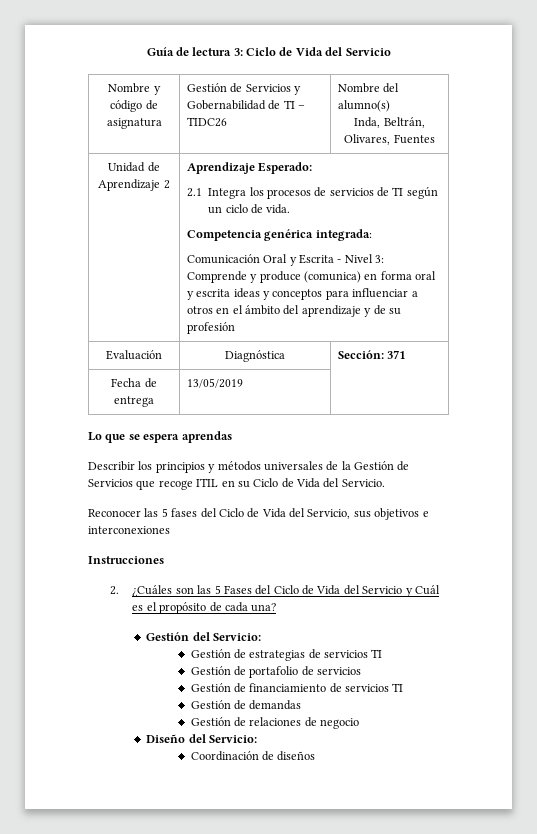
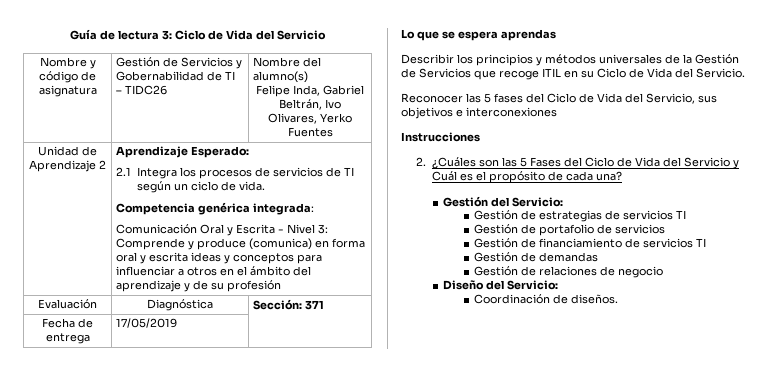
  Nombre y código de asignatura | Gestión de Servicios y Gobernabilidad de TI – TIDC26 | Nombre del alumno(s)
- Inda, Beltrán, Olivares, Fuentes
+ Felipe Inda, Gabriel Beltrán, Ivo Olivares, Yerko Fuentes
- Fecha de entrega | 13/05/2019 |
+ Fecha de entrega | 17/05/2019 |
- Coordinación de diseños
+ Coordinación de diseños.

